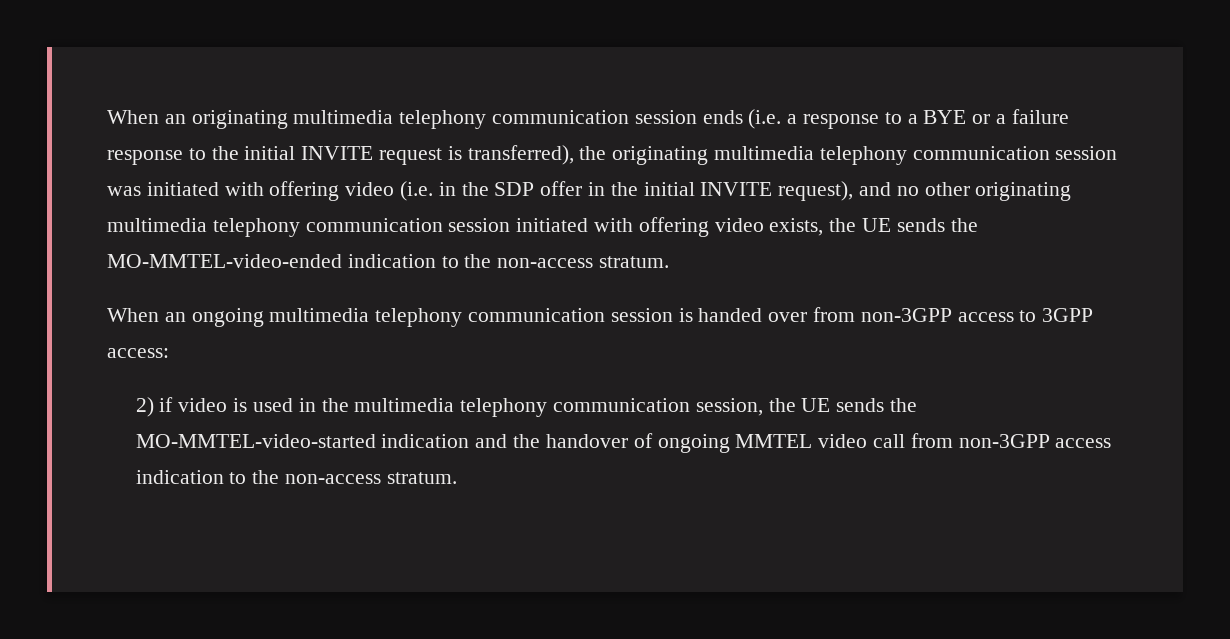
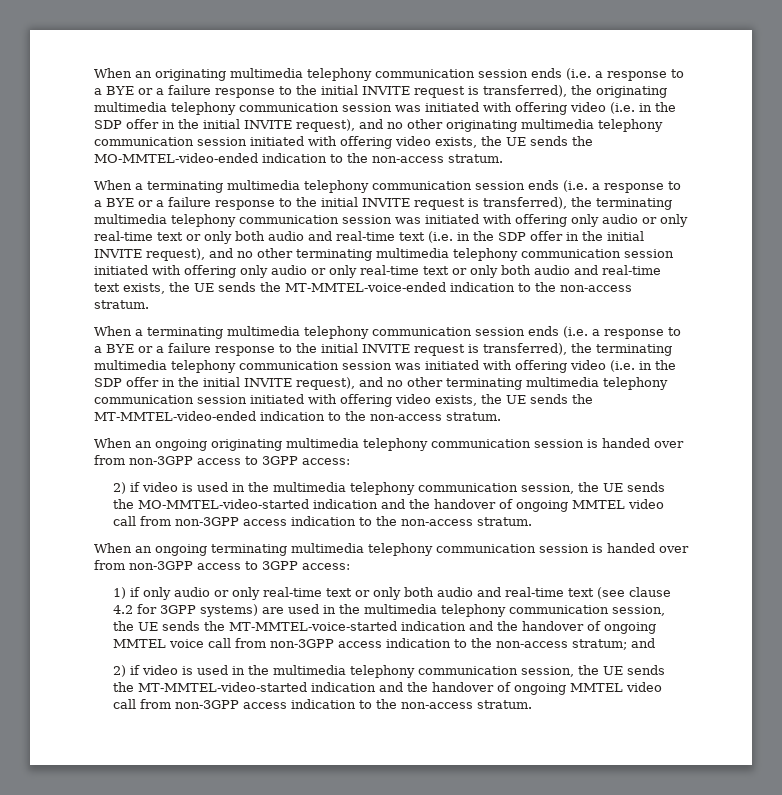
- When an ongoing multimedia telephony communication session is handed over from non-3GPP access to 3GPP access:
+ When a terminating multimedia telephony communication session ends (i.e. a response to a BYE or a failure response to the initial INVITE request is transferred), the terminating multimedia telephony communication session was initiated with offering only audio or only real-time text or only both audio and real-time text (i.e. in the SDP offer in the initial INVITE request), and no other terminating multimedia telephony communication session initiated with offering only audio or only real-time text or only both audio and real-time text exists, the UE sends the MT-MMTEL-voice-ended indication to the non-access stratum.
+ When a terminating multimedia telephony communication session ends (i.e. a response to a BYE or a failure response to the initial INVITE request is transferred), the terminating multimedia telephony communication session was initiated with offering video (i.e. in the SDP offer in the initial INVITE request), and no other terminating multimedia telephony communication session initiated with offering video exists, the UE sends the MT-MMTEL-video-ended indication to the non-access stratum.
+ When an ongoing originating multimedia telephony communication session is handed over from non-3GPP access to 3GPP access:
+ When an ongoing terminating multimedia telephony communication session is handed over from non-3GPP access to 3GPP access:
+ 1) if only audio or only real-time text or only both audio and real-time text (see clause 4.2 for 3GPP systems) are used in the multimedia telephony communication session, the UE sends the MT-MMTEL-voice-started indication and the handover of ongoing MMTEL voice call from non-3GPP access indication to the non-access stratum; and
+ 2) if video is used in the multimedia telephony communication session, the UE sends the MT-MMTEL-video-started indication and the handover of ongoing MMTEL video call from non-3GPP access indication to the non-access stratum.

